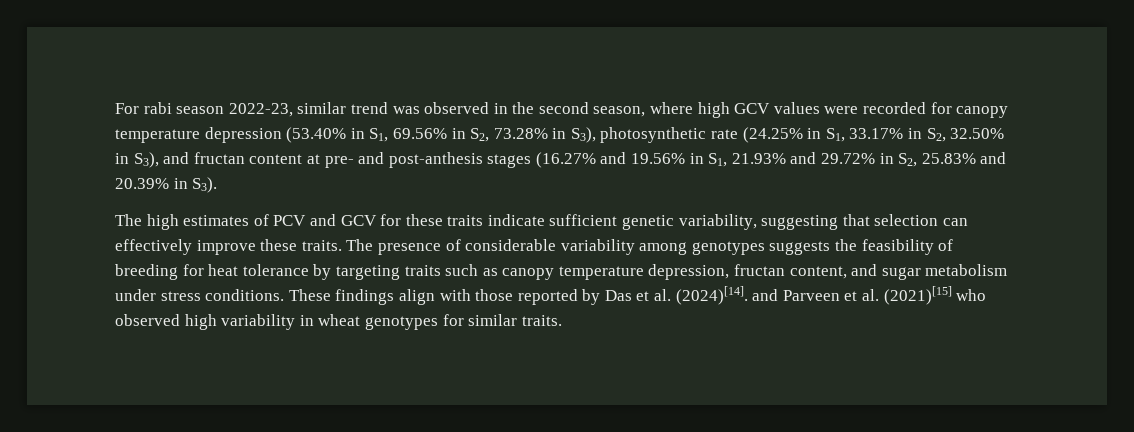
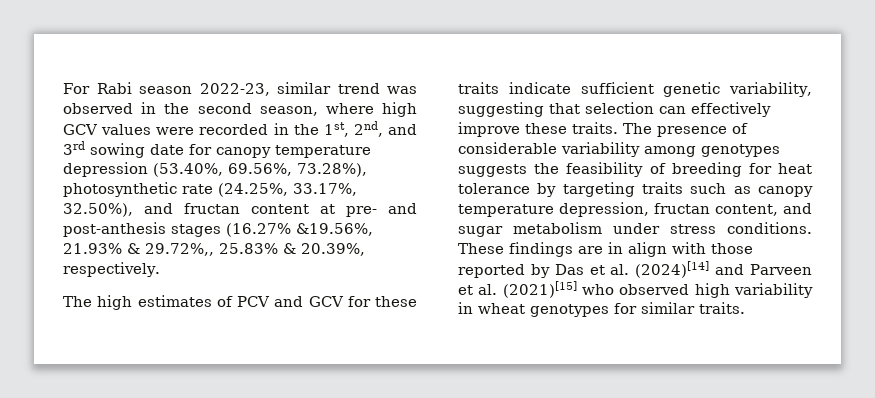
- For rabi season 2022-23, similar trend was observed in the second season, where high GCV values were recorded for canopy temperature depression (53.40% in S1, 69.56% in S2, 73.28% in S3), photosynthetic rate (24.25% in S1, 33.17% in S2, 32.50% in S3), and fructan content at pre- and post-anthesis stages (16.27% and 19.56% in S1, 21.93% and 29.72% in S2, 25.83% and 20.39% in S3).
+ For Rabi season 2022-23, similar trend was observed in the second season, where high GCV values were recorded in the 1st, 2nd, and 3rd sowing date for canopy temperature depression (53.40%, 69.56%, 73.28%), photosynthetic rate (24.25%, 33.17%, 32.50%), and fructan content at pre- and post-anthesis stages (16.27% &19.56%, 21.93% & 29.72%,, 25.83% & 20.39%, respectively.
- These findings align with those reported by Das et al. (2024)[14]. and Parveen et al. (2021)[15] who observed high variability in wheat genotypes for similar traits.
+ These findings are in align with those reported by Das et al. (2024)[14] and Parveen et al. (2021)[15] who observed high variability in wheat genotypes for similar traits.

